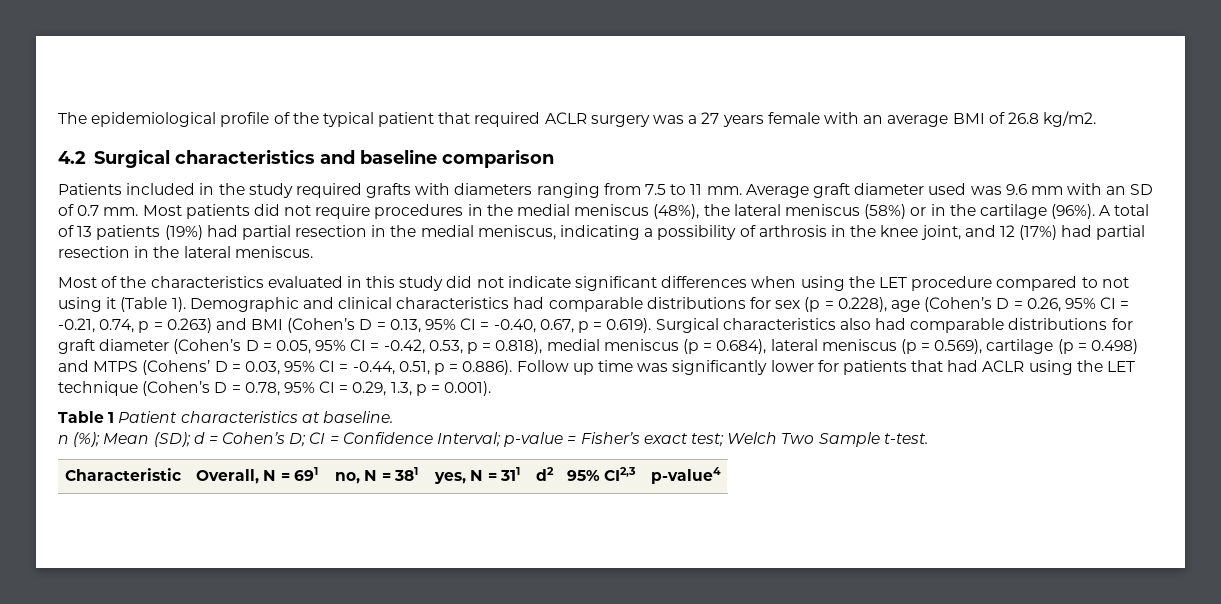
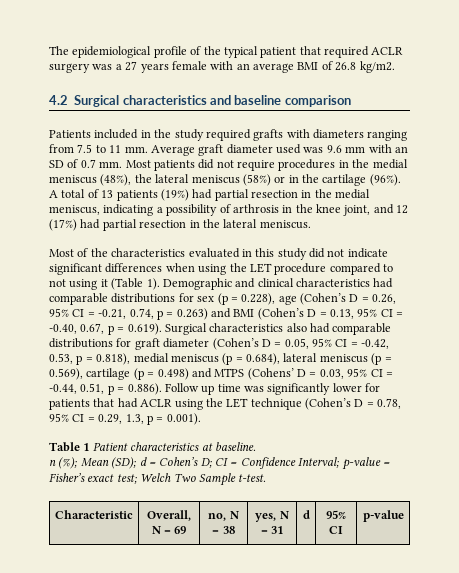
- Characteristic | Overall, N = 691 | no, N = 381 | yes, N = 311 | d2 | 95% CI2,3 | p-value4
+ Characteristic | Overall, N = 69 | no, N = 38 | yes, N = 31 | d | 95% CI | p-value

